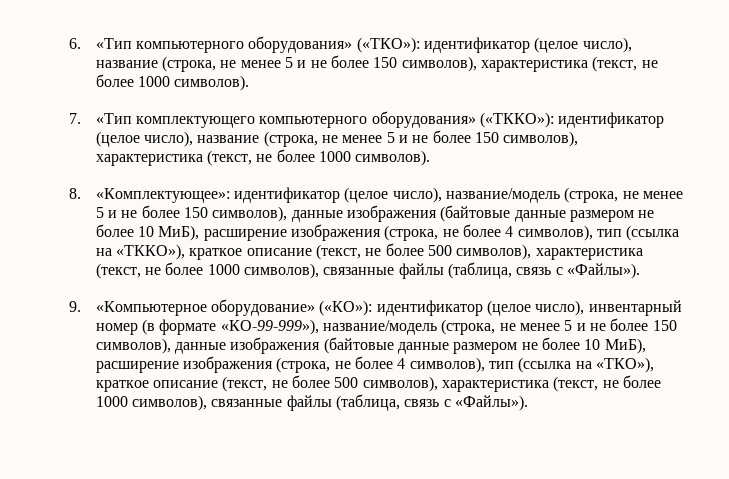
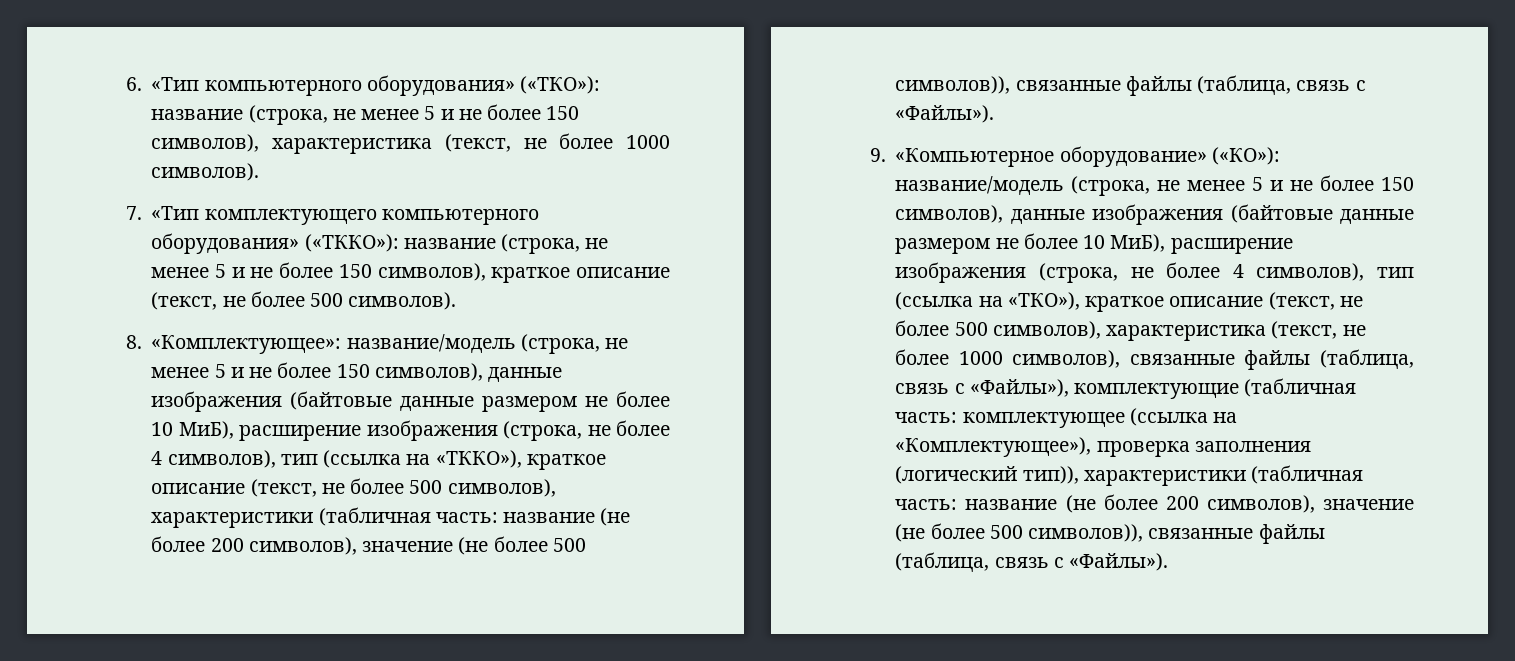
- 6. «Тип компьютерного оборудования» («ТКО»): идентификатор (целое число), название (строка, не менее 5 и не более 150 символов), характеристика (текст, не более 1000 символов).
+ 6. «Тип компьютерного оборудования» («ТКО»): название (строка, не менее 5 и не более 150 символов), характеристика (текст, не более 1000 символов).
- 7. «Тип комплектующего компьютерного оборудования» («ТККО»): идентификатор (целое число), название (строка, не менее 5 и не более 150 символов), характеристика (текст, не более 1000 символов).
+ 7. «Тип комплектующего компьютерного оборудования» («ТККО»): название (строка, не менее 5 и не более 150 символов), краткое описание (текст, не более 500 символов).
- 8. «Комплектующее»: идентификатор (целое число), название/модель (строка, не менее 5 и не более 150 символов), данные изображения (байтовые данные размером не более 10 МиБ), расширение изображения (строка, не более 4 символов), тип (ссылка на «ТККО»), краткое описание (текст, не более 500 символов), характеристика (текст, не более 1000 символов), связанные файлы (таблица, связь с «Файлы»).
+ 8. «Комплектующее»: название/модель (строка, не менее 5 и не более 150 символов), данные изображения (байтовые данные размером не более 10 МиБ), расширение изображения (строка, не более 4 символов), тип (ссылка на «ТККО»), краткое описание (текст, не более 500 символов), характеристики (табличная часть: название (не более 200 символов), значение (не более 500 символов)), связанные файлы (таблица, связь с «Файлы»).
- 9. «Компьютерное оборудование» («КО»): идентификатор (целое число), инвентарный номер (в формате «КО-99-999»), название/модель (строка, не менее 5 и не более 150 символов), данные изображения (байтовые данные размером не более 10 МиБ), расширение изображения (строка, не более 4 символов), тип (ссылка на «ТКО»), краткое описание (текст, не более 500 символов), характеристика (текст, не более 1000 символов), связанные файлы (таблица, связь с «Файлы»).
+ 9. «Компьютерное оборудование» («КО»): название/модель (строка, не менее 5 и не более 150 символов), данные изображения (байтовые данные размером не более 10 МиБ), расширение изображения (строка, не более 4 символов), тип (ссылка на «ТКО»), краткое описание (текст, не более 500 символов), характеристика (текст, не более 1000 символов), связанные файлы (таблица, связь с «Файлы»), комплектующие (табличная часть: комплектующее (ссылка на «Комплектующее»), проверка заполнения (логический тип)), характеристики (табличная часть: название (не более 200 символов), значение (не более 500 символов)), связанные файлы (таблица, связь с «Файлы»).

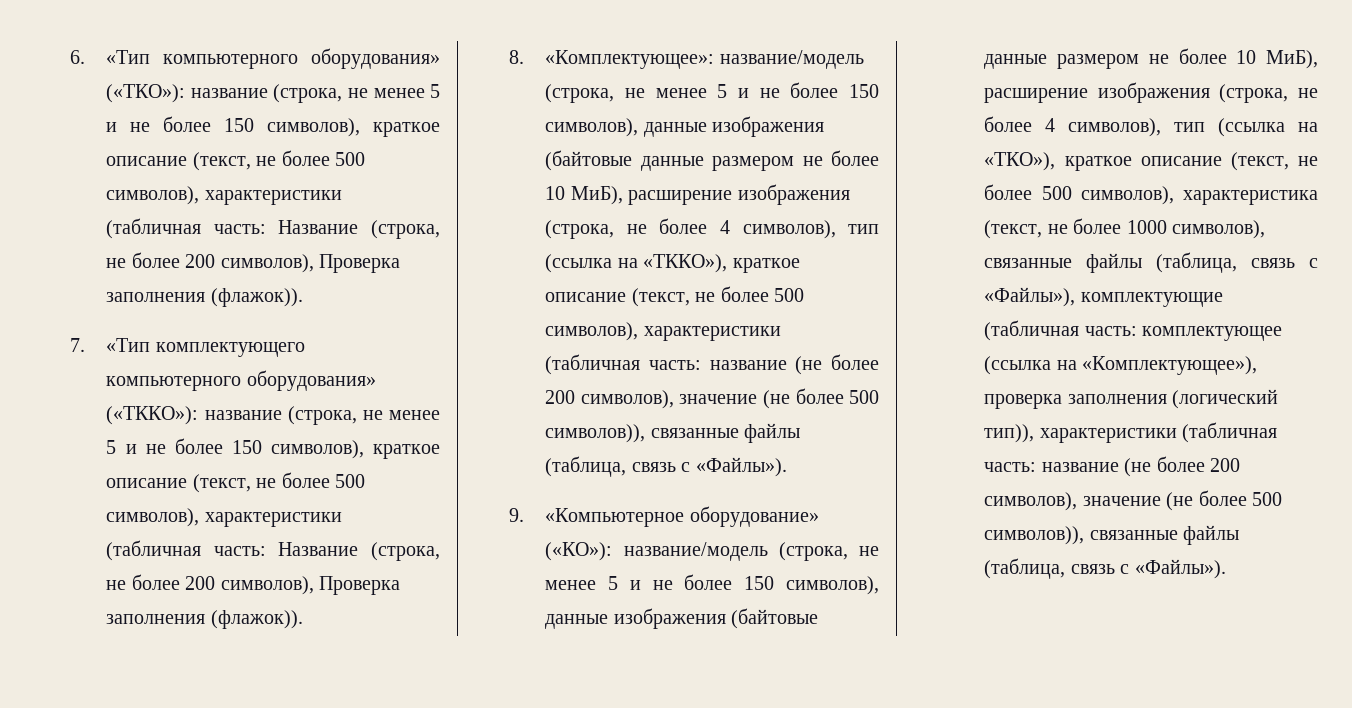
- 6. «Тип компьютерного оборудования» («ТКО»): название (строка, не менее 5 и не более 150 символов), характеристика (текст, не более 1000 символов).
+ 6. «Тип компьютерного оборудования» («ТКО»): название (строка, не менее 5 и не более 150 символов), краткое описание (текст, не более 500 символов), характеристики (табличная часть: Название (строка, не более 200 символов), Проверка заполнения (флажок)).
- 7. «Тип комплектующего компьютерного оборудования» («ТККО»): название (строка, не менее 5 и не более 150 символов), краткое описание (текст, не более 500 символов).
+ 7. «Тип комплектующего компьютерного оборудования» («ТККО»): название (строка, не менее 5 и не более 150 символов), краткое описание (текст, не более 500 символов), характеристики (табличная часть: Название (строка, не более 200 символов), Проверка заполнения (флажок)).

